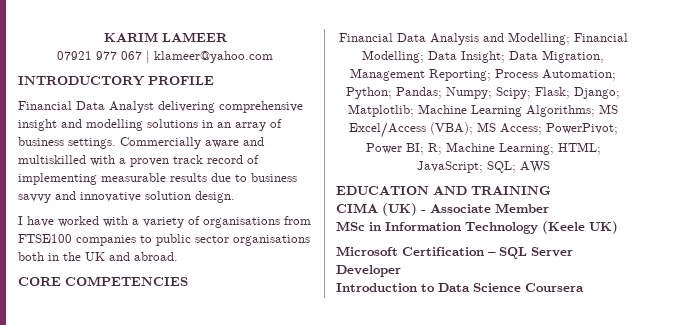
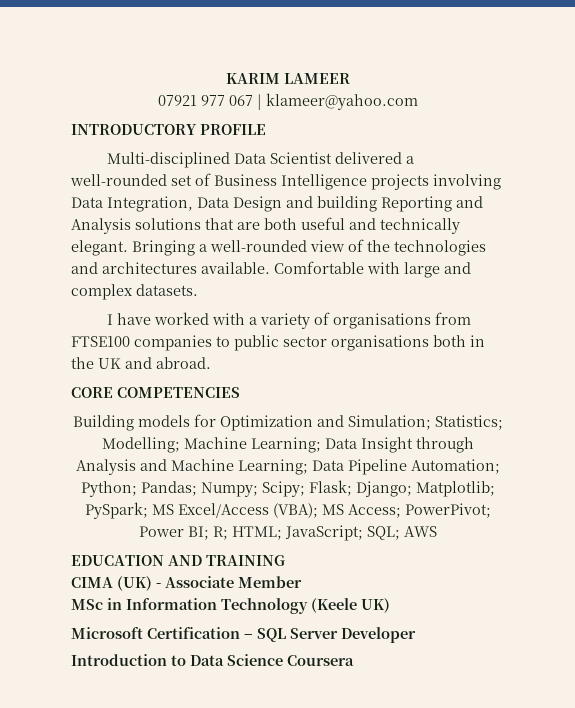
- Financial Data Analyst delivering comprehensive insight and modelling solutions in an array of business settings. Commercially aware and multiskilled with a proven track record of implementing measurable results due to business savvy and innovative solution design.
+ Multi-disciplined Data Scientist delivered a well-rounded set of Business Intelligence projects involving Data Integration, Data Design and building Reporting and Analysis solutions that are both useful and technically elegant. Bringing a well-rounded view of the technologies and architectures available. Comfortable with large and complex datasets.
- Financial Data Analysis and Modelling; Financial Modelling; Data Insight; Data Migration, Management Reporting; Process Automation; Python; Pandas; Numpy; Scipy; Flask; Django; Matplotlib; Machine Learning Algorithms; MS Excel/Access (VBA); MS Access; PowerPivot; Power BI; R; Machine Learning; HTML; JavaScript; SQL; AWS
+ Building models for Optimization and Simulation; Statistics; Modelling; Machine Learning; Data Insight through Analysis and Machine Learning; Data Pipeline Automation; Python; Pandas; Numpy; Scipy; Flask; Django; Matplotlib; PySpark; MS Excel/Access (VBA); MS Access; PowerPivot; Power BI; R; HTML; JavaScript; SQL; AWS

